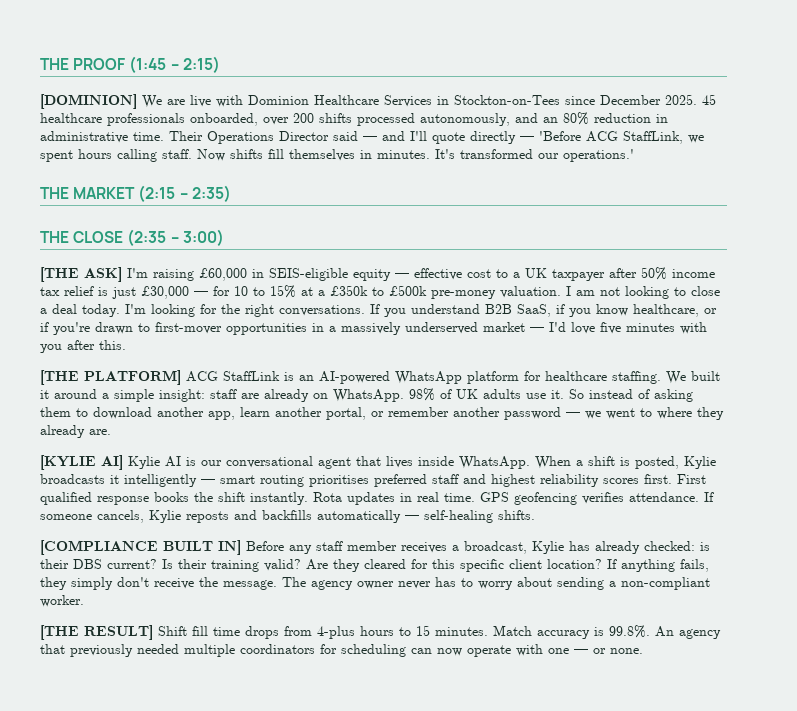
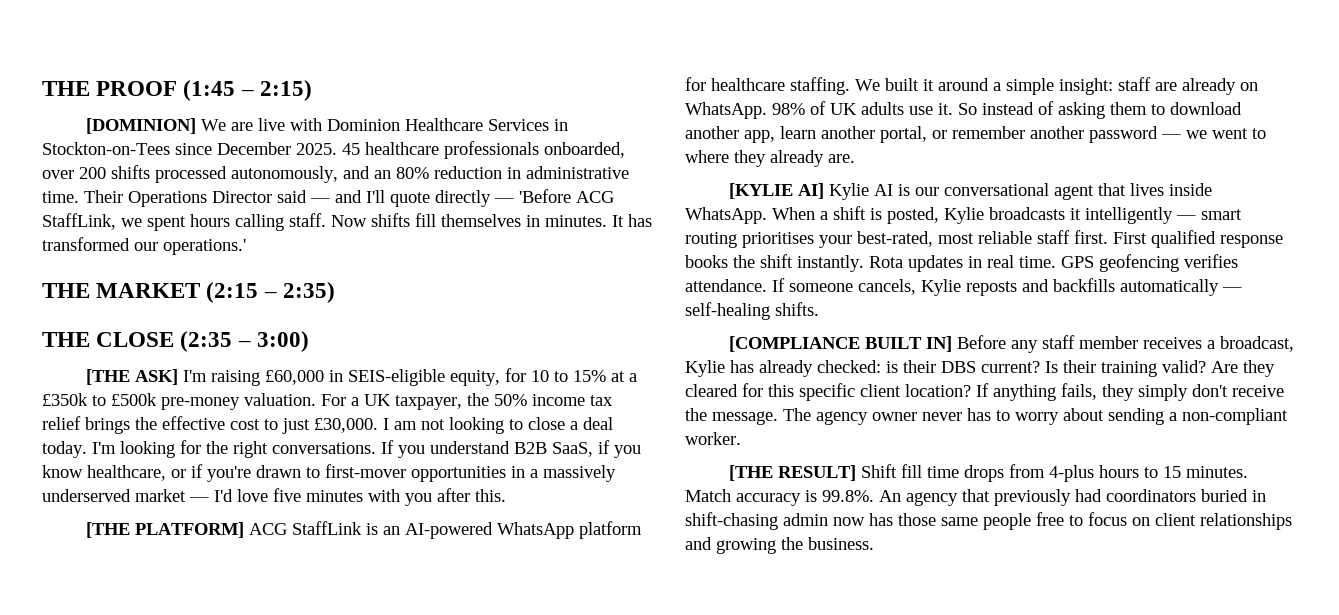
- It's transformed our operations.'
+ It has transformed our operations.'
- [THE ASK] I'm raising £60,000 in SEIS-eligible equity — effective cost to a UK taxpayer after 50% income tax relief is just £30,000 — for 10 to 15% at a £350k to £500k pre-money valuation.
+ [THE ASK] I'm raising £60,000 in SEIS-eligible equity, for 10 to 15% at a £350k to £500k pre-money valuation.
+ For a UK taxpayer, the 50% income tax relief brings the effective cost to just £30,000.
- When a shift is posted, Kylie broadcasts it intelligently — smart routing prioritises preferred staff and highest reliability scores first.
+ When a shift is posted, Kylie broadcasts it intelligently — smart routing prioritises your best-rated, most reliable staff first.
- Match accuracy is 99.8%. An agency that previously needed multiple coordinators for scheduling can now operate with one — or none.
+ Match accuracy is 99.8%. An agency that previously had coordinators buried in shift-chasing admin now has those same people free to focus on client relationships and growing the business.

